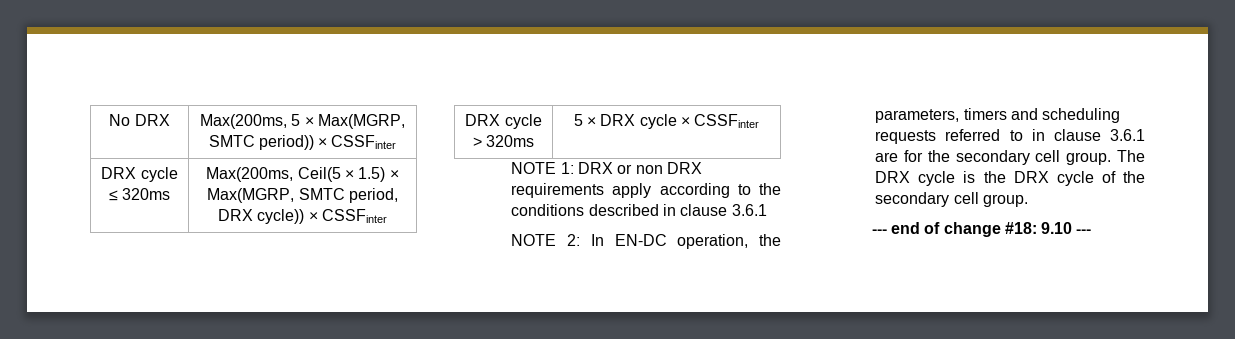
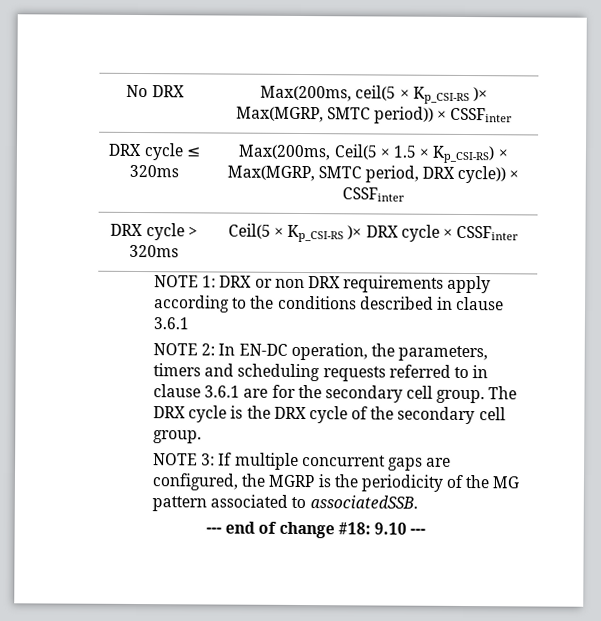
- No DRX | Max(200ms, 5 × Max(MGRP, SMTC period)) × CSSFinter
+ No DRX | Max(200ms, ceil(5 × Kp_CSI-RS )× Max(MGRP, SMTC period)) × CSSFinter
- DRX cycle ≤ 320ms | Max(200ms, Ceil(5 × 1.5) × Max(MGRP, SMTC period, DRX cycle)) × CSSFinter
+ DRX cycle ≤ 320ms | Max(200ms, Ceil(5 × 1.5 × Kp_CSI-RS) × Max(MGRP, SMTC period, DRX cycle)) × CSSFinter
- DRX cycle > 320ms | 5 × DRX cycle × CSSFinter
+ DRX cycle > 320ms | Ceil(5 × Kp_CSI-RS )× DRX cycle × CSSFinter
+ NOTE 3: If multiple concurrent gaps are configured, the MGRP is the periodicity of the MG pattern associated to associatedSSB.

